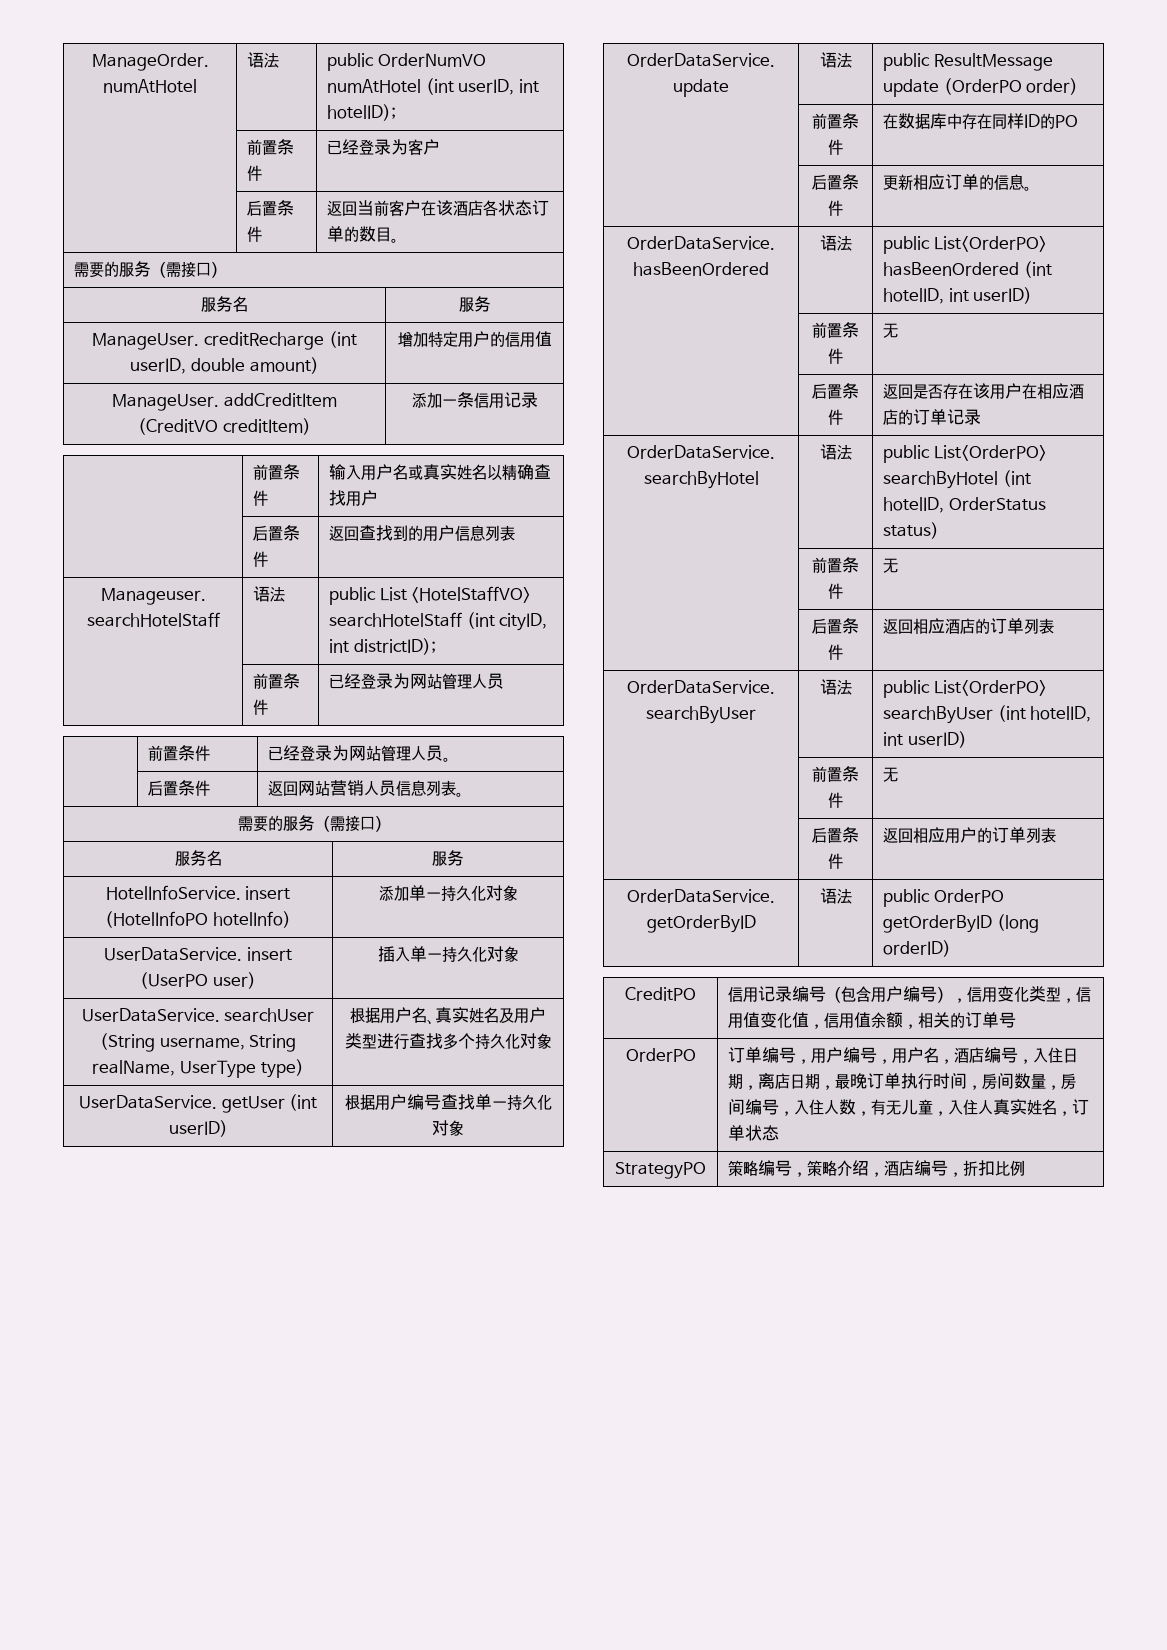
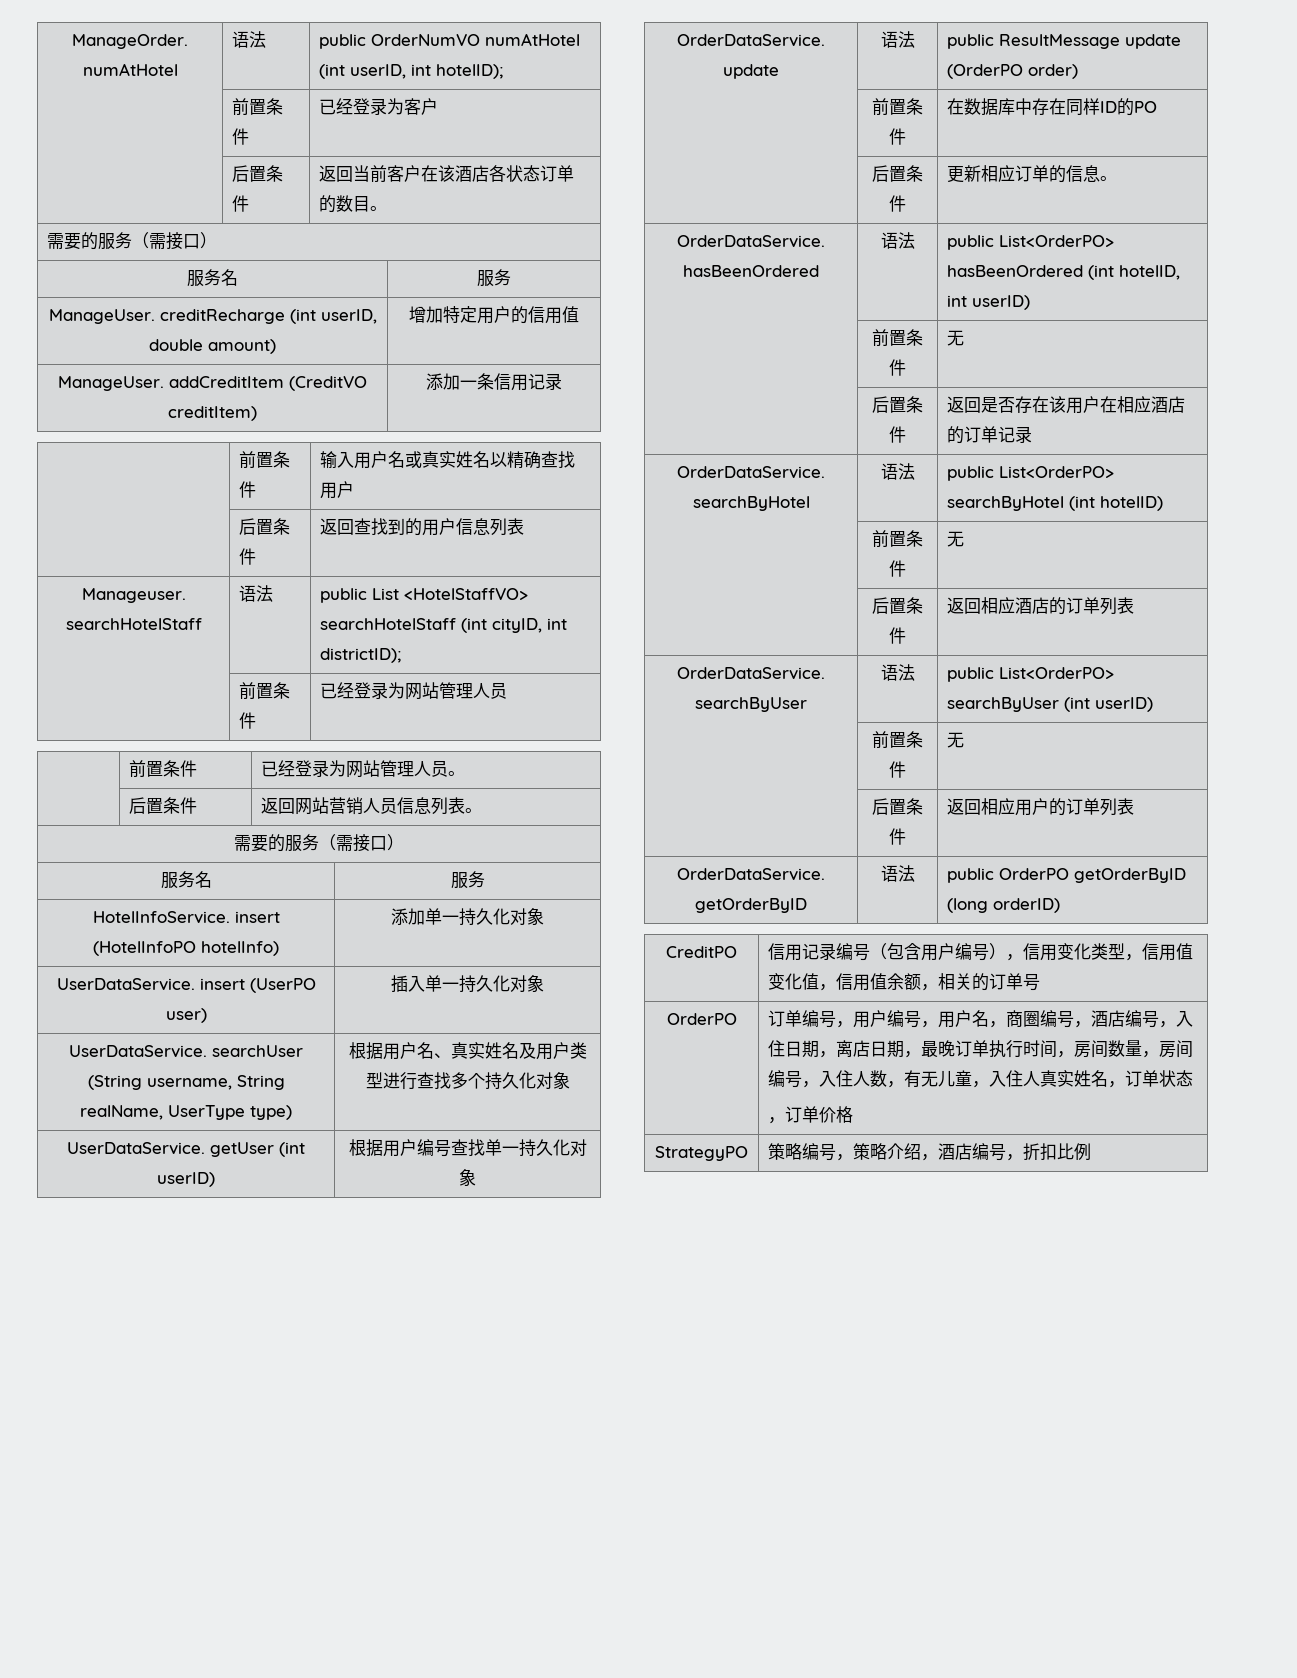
- OrderDataService. searchByHotel | 语法 | public List<OrderPO> searchByHotel (int hotelID, OrderStatus status)
+ OrderDataService. searchByHotel | 语法 | public List<OrderPO> searchByHotel (int hotelID)
- OrderDataService. searchByUser | 语法 | public List<OrderPO> searchByUser (int hotelID, int userID)
+ OrderDataService. searchByUser | 语法 | public List<OrderPO> searchByUser (int userID)
- 订单编号，用户编号，用户名，酒店编号，入住日期，离店日期，最晚订单执行时间，房间数量，房间编号，入住人数，有无儿童，入住人真实姓名，订单状态
+ 订单编号，用户编号，用户名，商圈编号，酒店编号，入住日期，离店日期，最晚订单执行时间，房间数量，房间编号，入住人数，有无儿童，入住人真实姓名，订单状态
+ ，订单价格

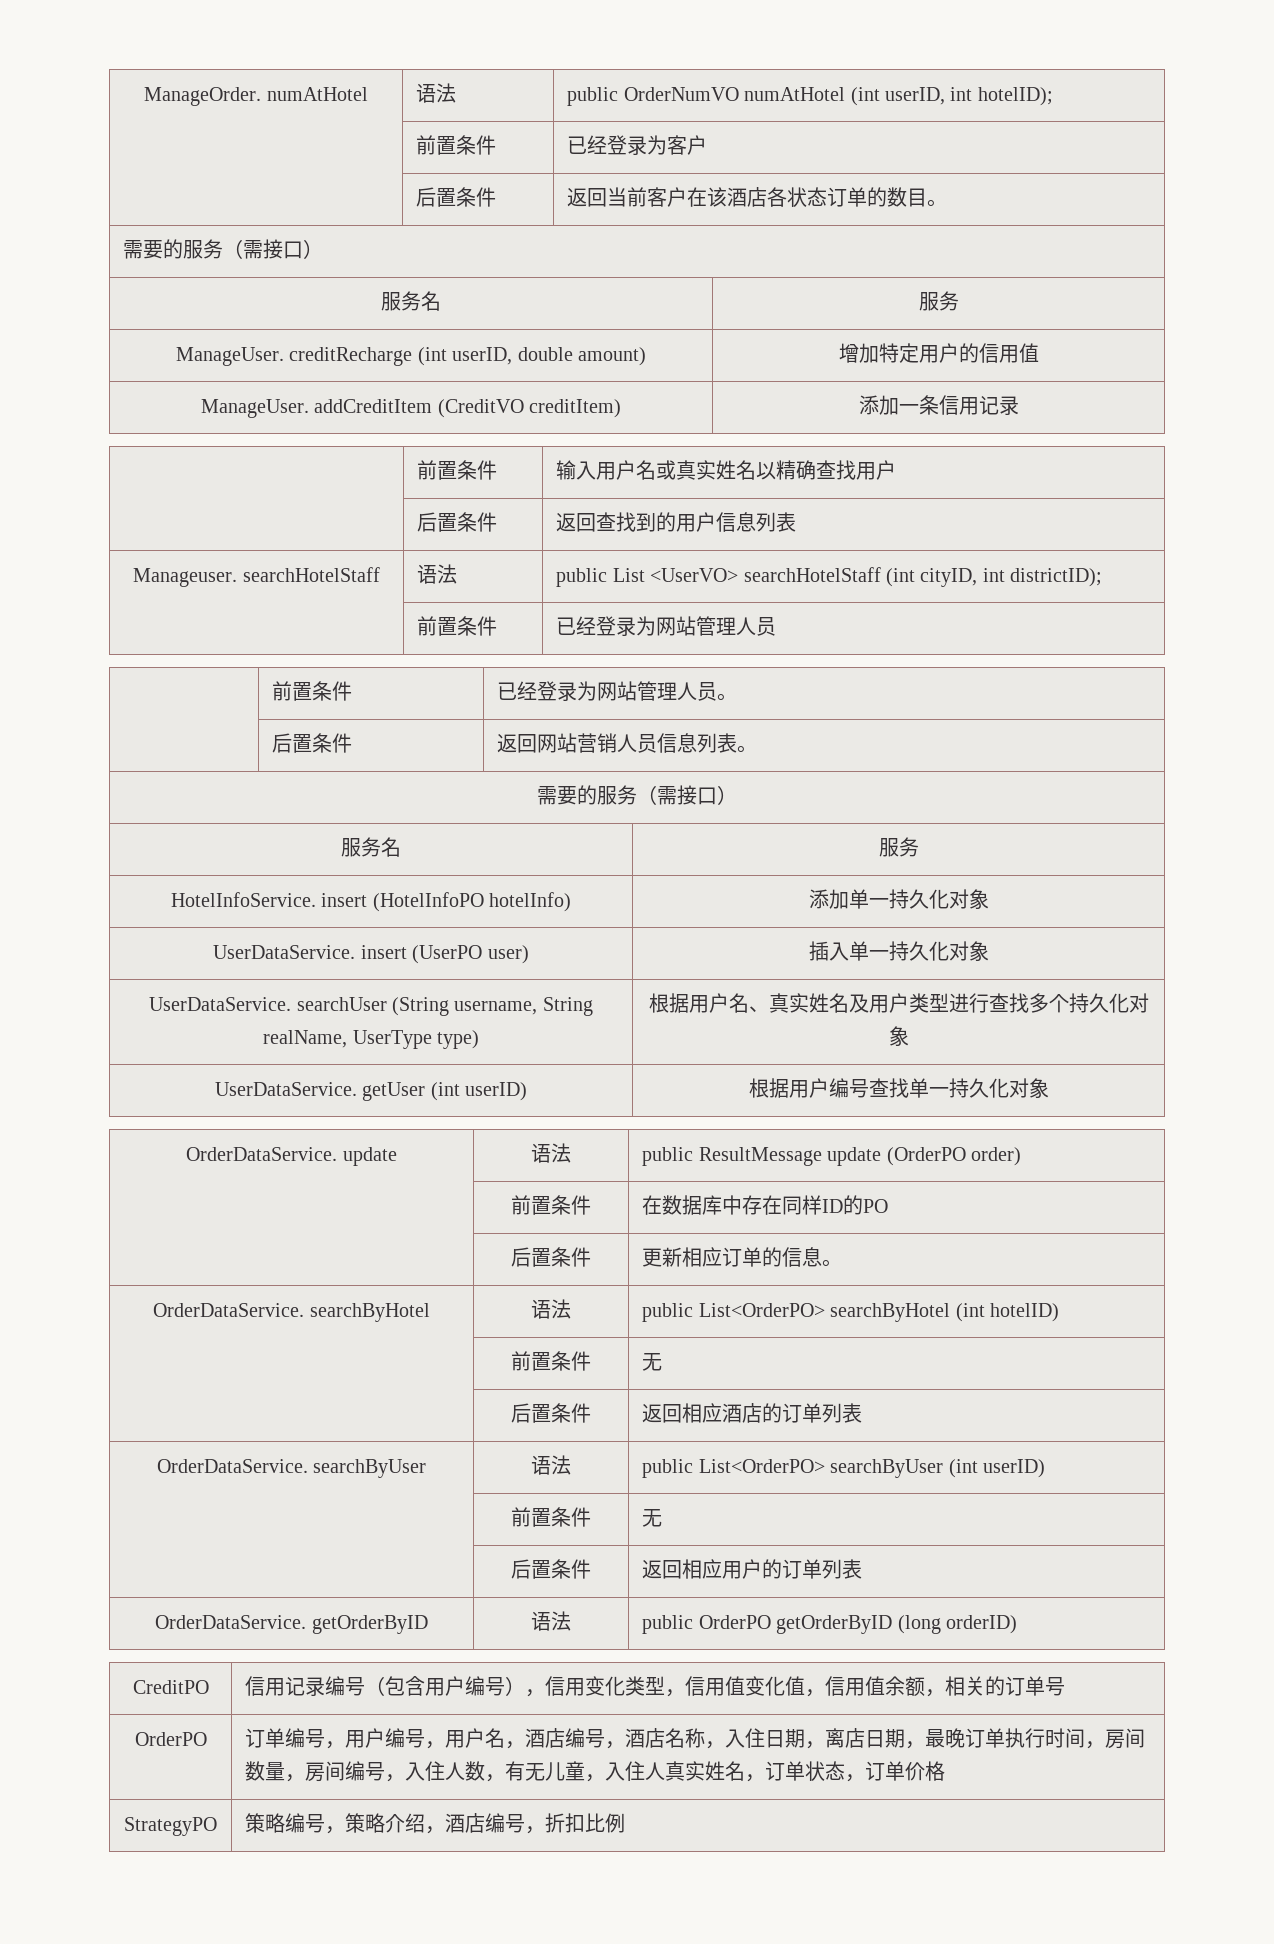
- Manageuser. searchHotelStaff | 语法 | public List <HotelStaffVO> searchHotelStaff (int cityID, int districtID);
+ Manageuser. searchHotelStaff | 语法 | public List <UserVO> searchHotelStaff (int cityID, int districtID);
- OrderDataService. hasBeenOrdered | 语法 | public List<OrderPO> hasBeenOrdered (int hotelID, int userID)
- | 前置条件 | 无
- | 后置条件 | 返回是否存在该用户在相应酒店的订单记录
- 订单编号，用户编号，用户名，商圈编号，酒店编号，入住日期，离店日期，最晚订单执行时间，房间数量，房间编号，入住人数，有无儿童，入住人真实姓名，订单状态
- ，订单价格
+ 订单编号，用户编号，用户名，酒店编号，酒店名称，入住日期，离店日期，最晚订单执行时间，房间数量，房间编号，入住人数，有无儿童，入住人真实姓名，订单状态，订单价格

